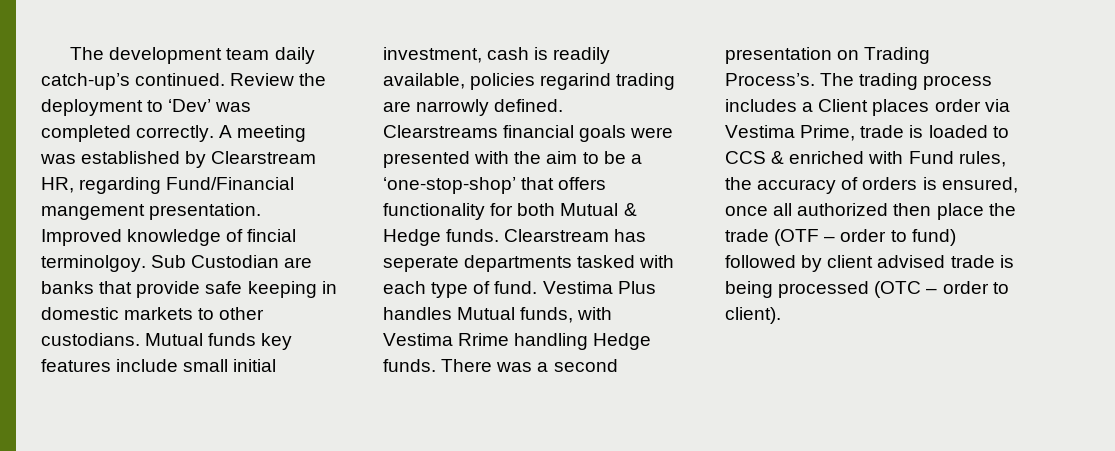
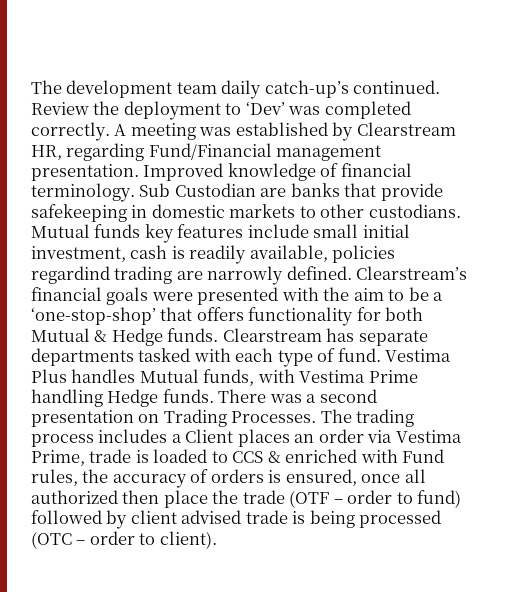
- A meeting was established by Clearstream HR, regarding Fund/Financial mangement presentation.
+ A meeting was established by Clearstream HR, regarding Fund/Financial management presentation.
- Improved knowledge of fincial terminolgoy.
+ Improved knowledge of financial terminology.
- Sub Custodian are banks that provide safe keeping in domestic markets to other custodians.
+ Sub Custodian are banks that provide safekeeping in domestic markets to other custodians.
- Mutual funds key features include small initial investment, cash is readily available, policies regarind trading are narrowly defined.
+ Mutual funds key features include small initial investment, cash is readily available, policies regardind trading are narrowly defined.
- Clearstreams financial goals were presented with the aim to be a ‘one-stop-shop’ that offers functionality for both Mutual & Hedge funds.
+ Clearstream’s financial goals were presented with the aim to be a ‘one-stop-shop’ that offers functionality for both Mutual & Hedge funds.
- Clearstream has seperate departments tasked with each type of fund.
+ Clearstream has separate departments tasked with each type of fund.
- Vestima Plus handles Mutual funds, with Vestima Rrime handling Hedge funds.
+ Vestima Plus handles Mutual funds, with Vestima Prime handling Hedge funds.
- There was a second presentation on Trading Process’s.
+ There was a second presentation on Trading Processes.
- The trading process includes a Client places order via Vestima Prime, trade is loaded to CCS & enriched with Fund rules, the accuracy of orders is ensured, once all authorized then place the trade (OTF – order to fund) followed by client advised trade is being processed (OTC – order to client).
+ The trading process includes a Client places an order via Vestima Prime, trade is loaded to CCS & enriched with Fund rules, the accuracy of orders is ensured, once all authorized then place the trade (OTF – order to fund) followed by client advised trade is being processed (OTC – order to client).

